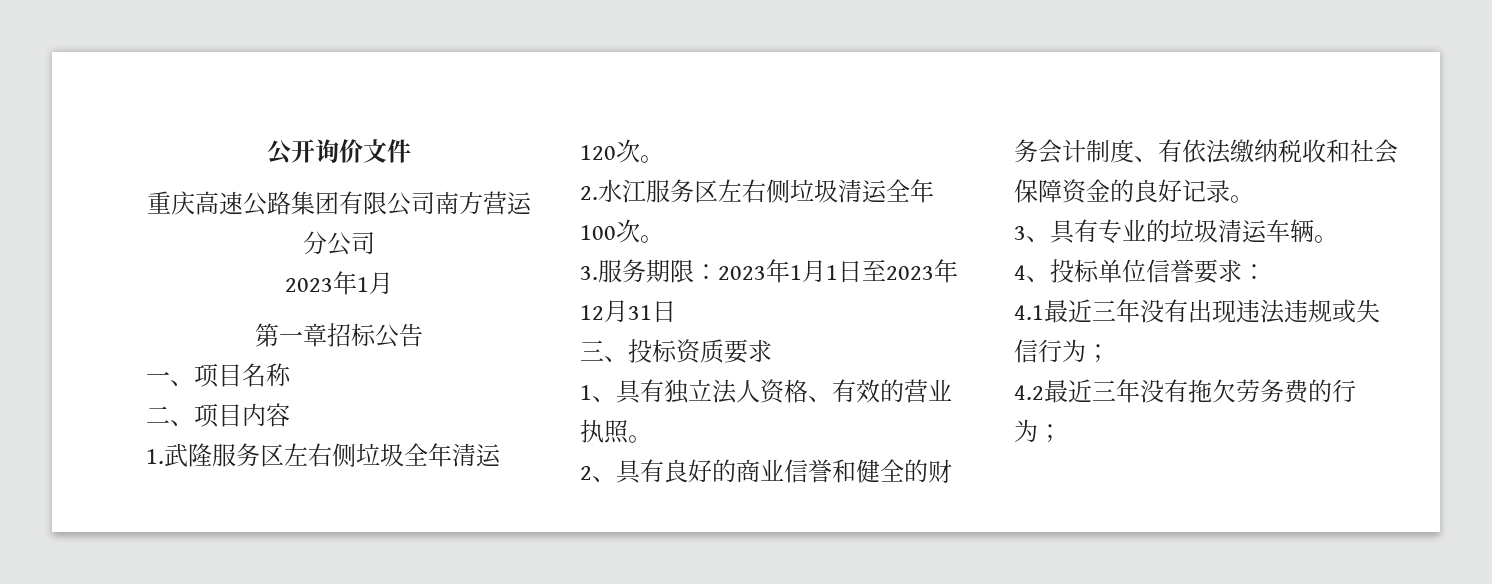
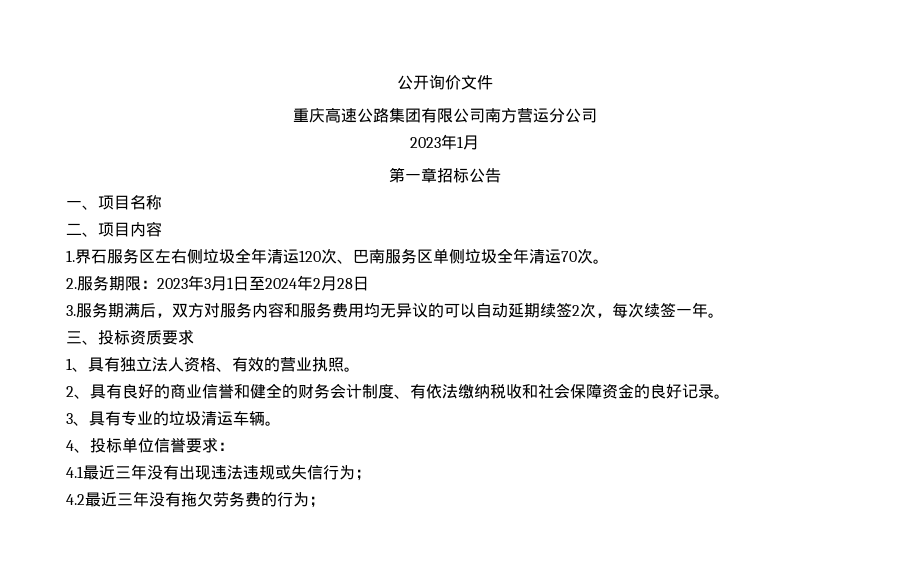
- 1.武隆服务区左右侧垃圾全年清运120次。
- 2.水江服务区左右侧垃圾清运全年100次。
- 3.服务期限：2023年1月1日至2023年12月31日
+ 1.界石服务区左右侧垃圾全年清运120次、巴南服务区单侧垃圾全年清运70次。
+ 2.服务期限：2023年3月1日至2024年2月28日
+ 3.服务期满后，双方对服务内容和服务费用均无异议的可以自动延期续签2次，每次续签一年。

